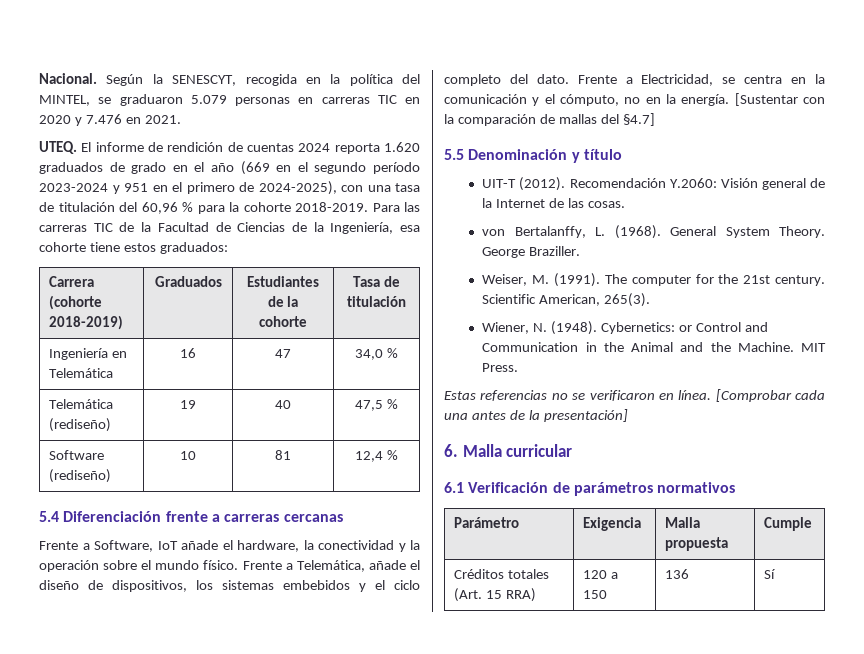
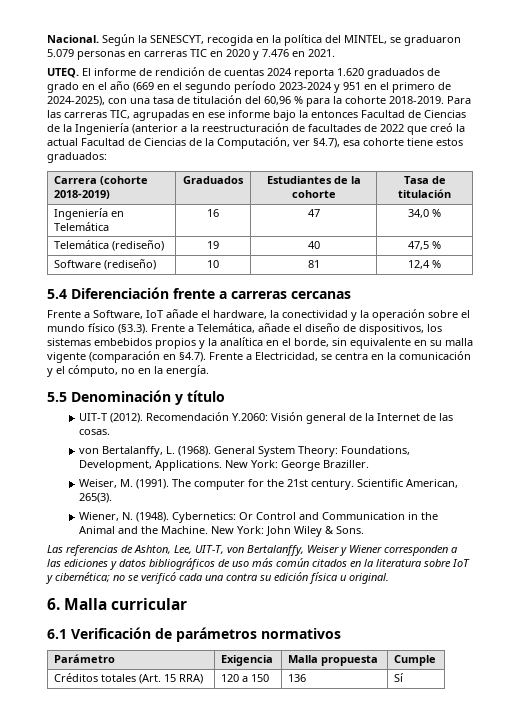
- Para las carreras TIC de la Facultad de Ciencias de la Ingeniería, esa cohorte tiene estos graduados:
+ Para las carreras TIC, agrupadas en ese informe bajo la entonces Facultad de Ciencias de la Ingeniería (anterior a la reestructuración de facultades de 2022 que creó la actual Facultad de Ciencias de la Computación, ver §4.7), esa cohorte tiene estos graduados:
- Frente a Software, IoT añade el hardware, la conectividad y la operación sobre el mundo físico. Frente a Telemática, añade el diseño de dispositivos, los sistemas embebidos y el ciclo completo del dato. Frente a Electricidad, se centra en la comunicación y el cómputo, no en la energía. [Sustentar con la comparación de mallas del §4.7]
+ Frente a Software, IoT añade el hardware, la conectividad y la operación sobre el mundo físico (§3.3). Frente a Telemática, añade el diseño de dispositivos, los sistemas embebidos propios y la analítica en el borde, sin equivalente en su malla vigente (comparación en §4.7). Frente a Electricidad, se centra en la comunicación y el cómputo, no en la energía.
- General System Theory. George Braziller.
+ General System Theory: Foundations, Development, Applications. New York: George Braziller.
- Cybernetics: or Control and Communication in the Animal and the Machine.
+ Cybernetics: Or Control and Communication in the Animal and the Machine.
- MIT Press.
- Estas referencias no se verificaron en línea. [Comprobar cada una antes de la presentación]
+ New York: John Wiley & Sons.
+ Las referencias de Ashton, Lee, UIT-T, von Bertalanffy, Weiser y Wiener corresponden a las ediciones y datos bibliográficos de uso más común citados en la literatura sobre IoT y cibernética; no se verificó cada una contra su edición física u original.

